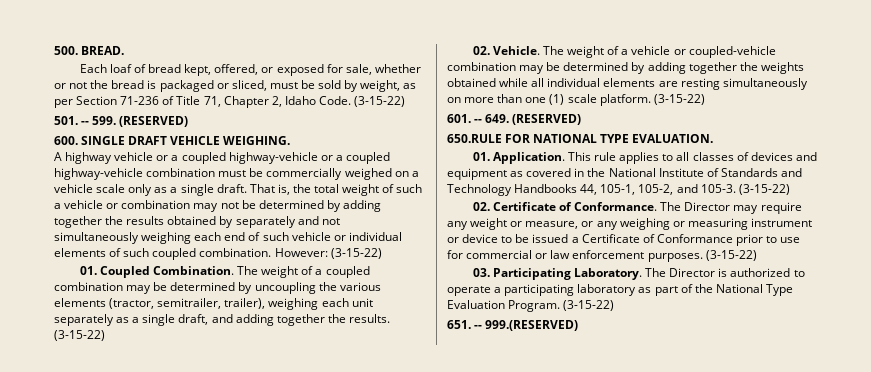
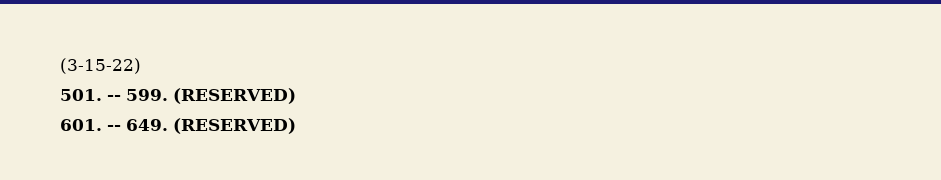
- 500. BREAD.
- Each loaf of bread kept, offered, or exposed for sale, whether or not the bread is packaged or sliced, must be sold by weight, as per Section 71-236 of Title 71, Chapter 2, Idaho Code.
- 600. SINGLE DRAFT VEHICLE WEIGHING.
- A highway vehicle or a coupled highway-vehicle or a coupled highway-vehicle combination must be commercially weighed on a vehicle scale only as a single draft. That is, the total weight of such a vehicle or combination may not be determined by adding together the results obtained by separately and not simultaneously weighing each end of such vehicle or individual elements of such coupled combination. However: (3-15-22)
- 01. Coupled Combination. The weight of a coupled combination may be determined by uncoupling the various elements (tractor, semitrailer, trailer), weighing each unit separately as a single draft, and adding together the results. (3-15-22)
- 02. Vehicle. The weight of a vehicle or coupled-vehicle combination may be determined by adding together the weights obtained while all individual elements are resting simultaneously on more than one (1) scale platform. (3-15-22)
  601. -- 649. (RESERVED)
- 650.RULE FOR NATIONAL TYPE EVALUATION.
- 01. Application. This rule applies to all classes of devices and equipment as covered in the National Institute of Standards and Technology Handbooks 44, 105-1, 105-2, and 105-3. (3-15-22)
- 02. Certificate of Conformance. The Director may require any weight or measure, or any weighing or measuring instrument or device to be issued a Certificate of Conformance prior to use for commercial or law enforcement purposes. (3-15-22)
- 03. Participating Laboratory. The Director is authorized to operate a participating laboratory as part of the National Type Evaluation Program. (3-15-22)
- 651. -- 999.(RESERVED)

